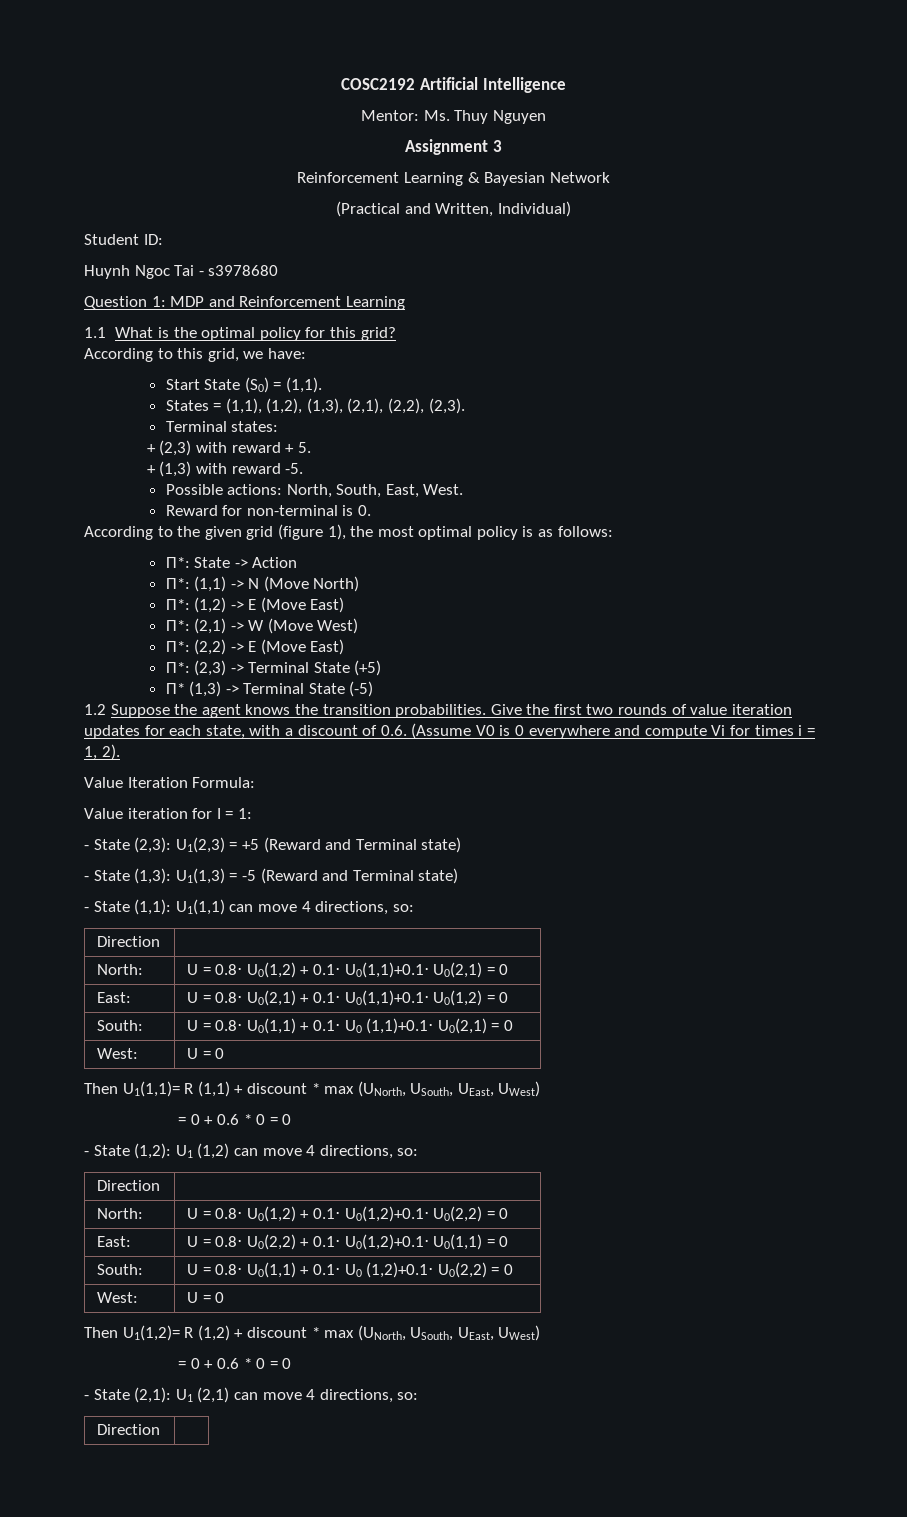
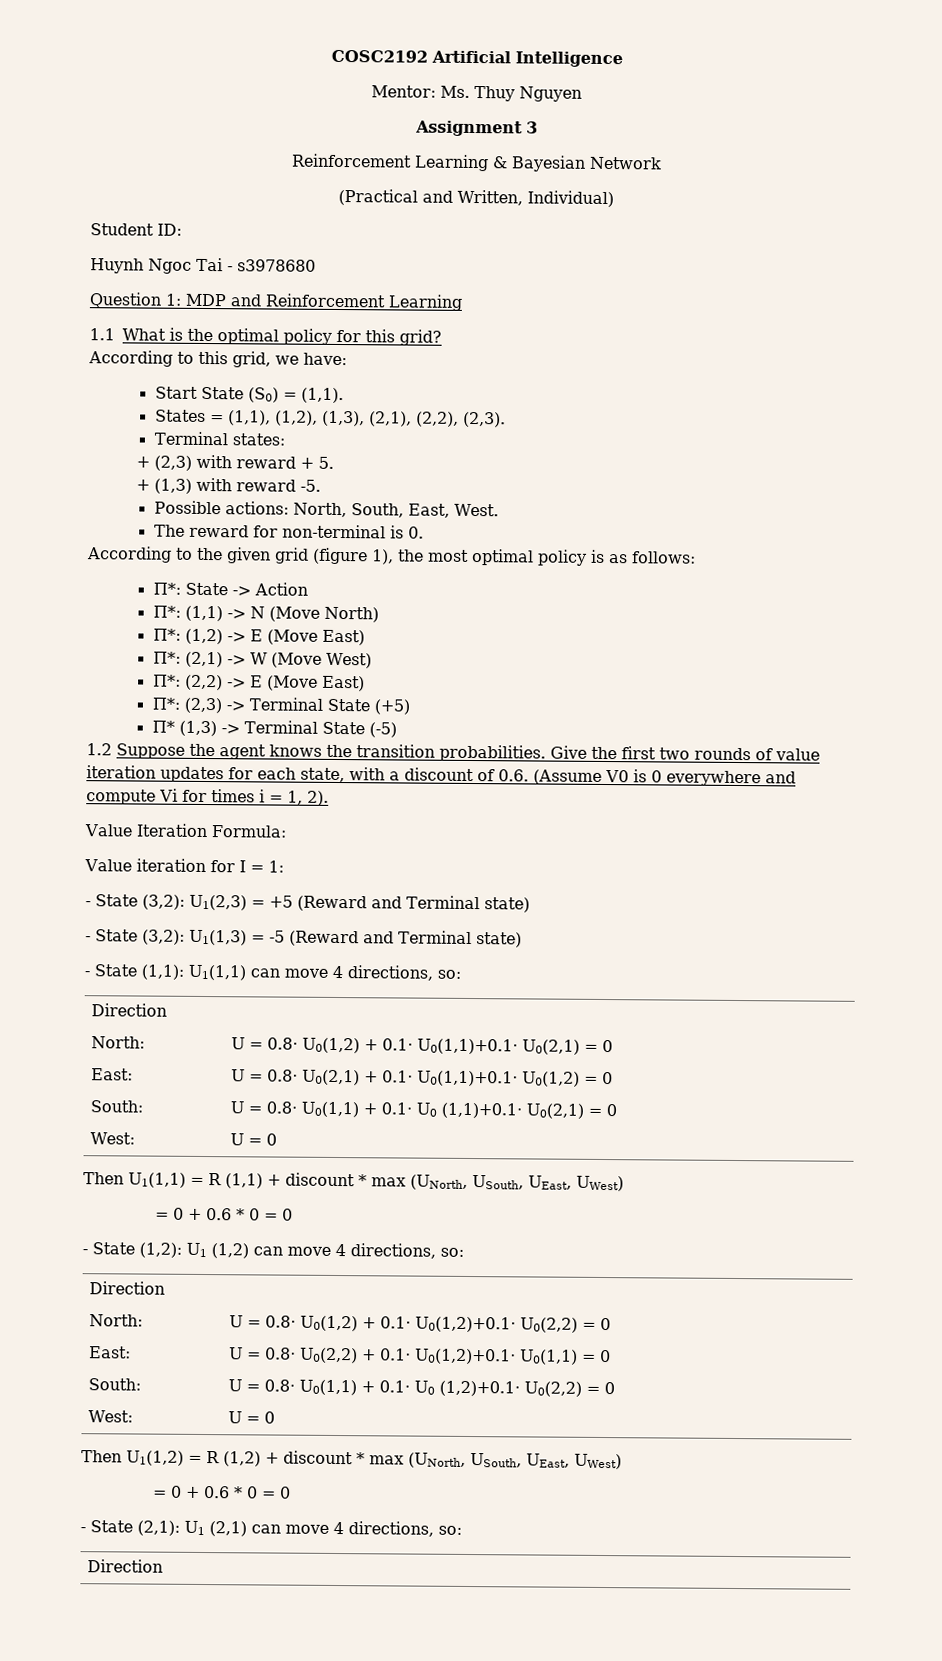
- Reward for non-terminal is 0.
+ The reward for non-terminal is 0.
- - State (2,3): U1(2,3) = +5 (Reward and Terminal state)
+ - State (3,2): U1(2,3) = +5 (Reward and Terminal state)
- - State (1,3): U1(1,3) = -5 (Reward and Terminal state)
+ - State (3,2): U1(1,3) = -5 (Reward and Terminal state)
- Then U1(1,1)= R (1,1) + discount * max (UNorth, USouth, UEast, UWest)
+ Then U1(1,1) = R (1,1) + discount * max (UNorth, USouth, UEast, UWest)
- Then U1(1,2)= R (1,2) + discount * max (UNorth, USouth, UEast, UWest)
+ Then U1(1,2) = R (1,2) + discount * max (UNorth, USouth, UEast, UWest)

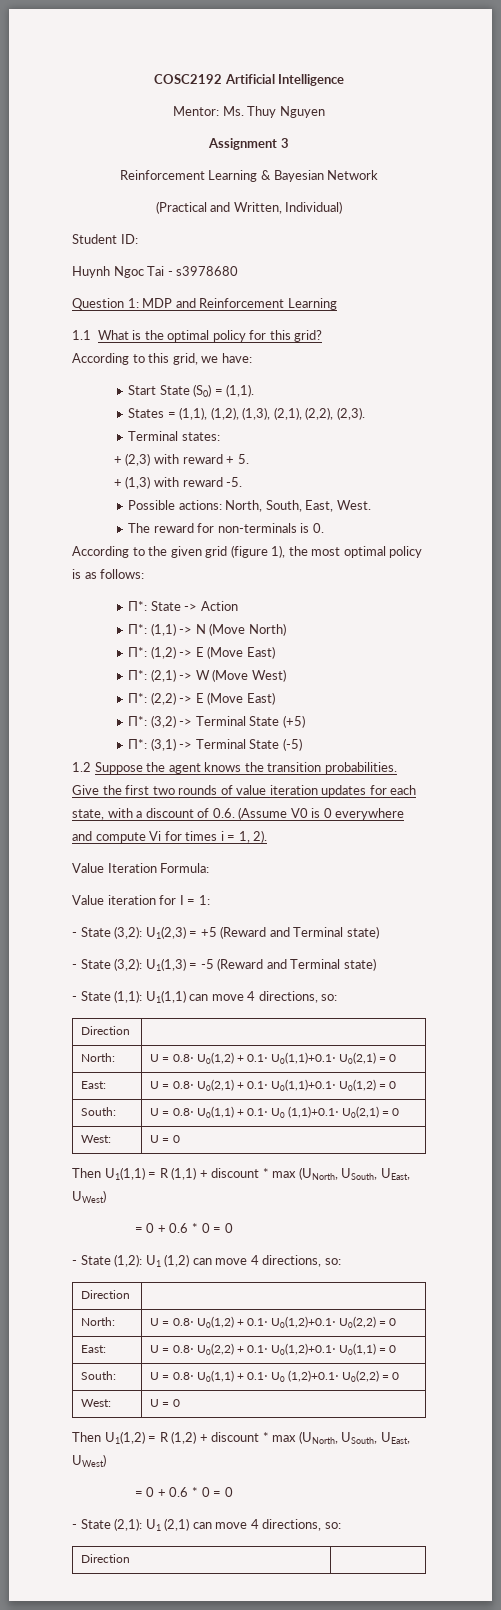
- The reward for non-terminal is 0.
+ The reward for non-terminals is 0.
- Π*: (2,3) -> Terminal State (+5)
+ Π*: (3,2) -> Terminal State (+5)
- Π* (1,3) -> Terminal State (-5)
+ Π*: (3,1) -> Terminal State (-5)

